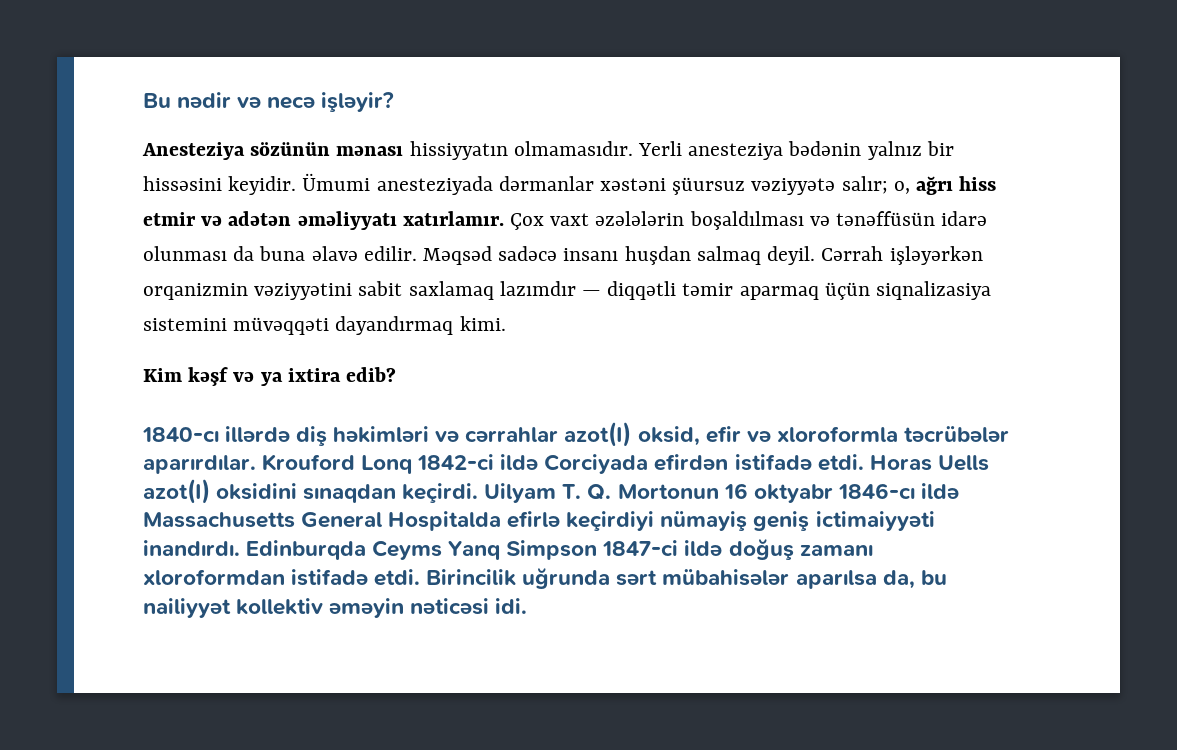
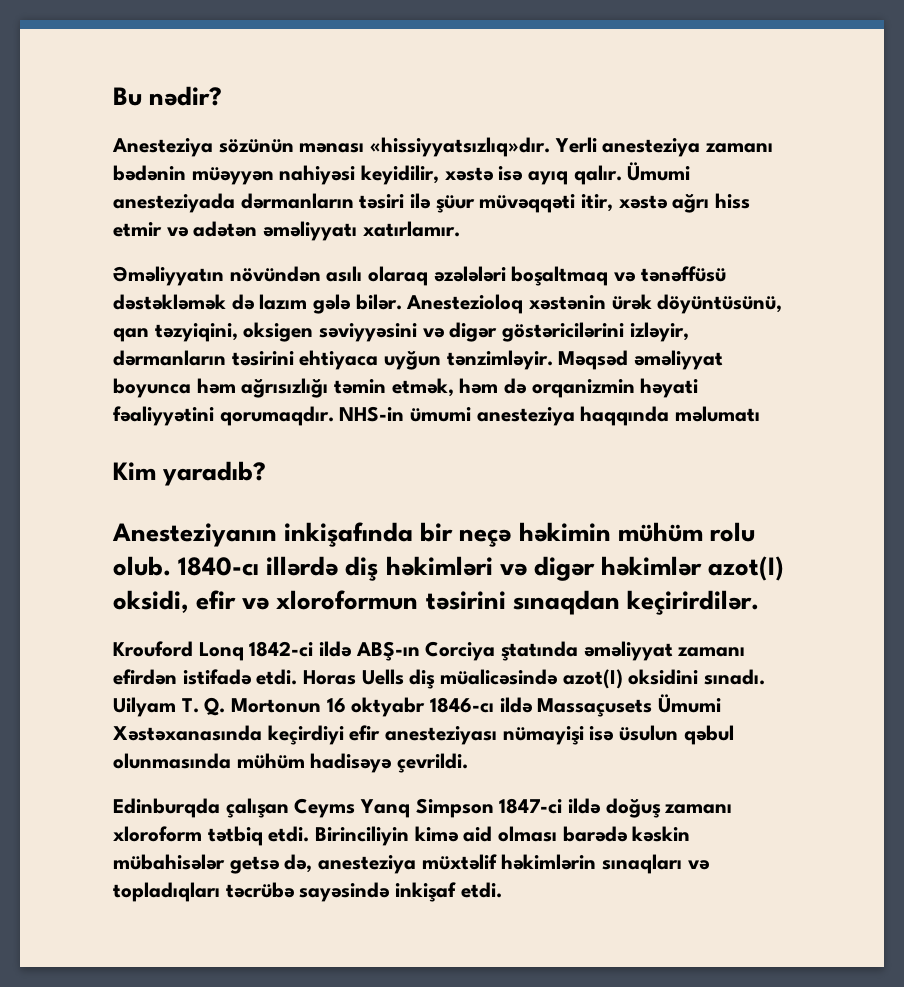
- Bu nədir və necə işləyir?
+ Bu nədir?
- Anesteziya sözünün mənası hissiyyatın olmamasıdır. Yerli anesteziya bədənin yalnız bir hissəsini keyidir. Ümumi anesteziyada dərmanlar xəstəni şüursuz vəziyyətə salır; o, ağrı hiss etmir və adətən əməliyyatı xatırlamır. Çox vaxt əzələlərin boşaldılması və tənəffüsün idarə olunması da buna əlavə edilir. Məqsəd sadəcə insanı huşdan salmaq deyil. Cərrah işləyərkən orqanizmin vəziyyətini sabit saxlamaq lazımdır — diqqətli təmir aparmaq üçün siqnalizasiya sistemini müvəqqəti dayandırmaq kimi.
- Kim kəşf və ya ixtira edib?
- 1840-cı illərdə diş həkimləri və cərrahlar azot(I) oksid, efir və xloroformla təcrübələr aparırdılar. Krouford Lonq 1842-ci ildə Corciyada efirdən istifadə etdi.
+ Anesteziya sözünün mənası «hissiyyatsızlıq»dır. Yerli anesteziya zamanı bədənin müəyyən nahiyəsi keyidilir, xəstə isə ayıq qalır. Ümumi anesteziyada dərmanların təsiri ilə şüur müvəqqəti itir, xəstə ağrı hiss etmir və adətən əməliyyatı xatırlamır.
+ Əməliyyatın növündən asılı olaraq əzələləri boşaltmaq və tənəffüsü dəstəkləmək də lazım gələ bilər. Anestezioloq xəstənin ürək döyüntüsünü, qan təzyiqini, oksigen səviyyəsini və digər göstəricilərini izləyir, dərmanların təsirini ehtiyaca uyğun tənzimləyir. Məqsəd əməliyyat boyunca həm ağrısızlığı təmin etmək, həm də orqanizmin həyati fəaliyyətini qorumaqdır. NHS-in ümumi anesteziya haqqında məlumatı
+ Kim yaradıb?
+ Anesteziyanın inkişafında bir neçə həkimin mühüm rolu olub. 1840-cı illərdə diş həkimləri və digər həkimlər azot(I) oksidi, efir və xloroformun təsirini sınaqdan keçirirdilər.
+ Krouford Lonq 1842-ci ildə ABŞ-ın Corciya ştatında əməliyyat zamanı efirdən istifadə etdi.
- Horas Uells azot(I) oksidini sınaqdan keçirdi.
+ Horas Uells diş müalicəsində azot(I) oksidini sınadı.
- Uilyam T. Q. Mortonun 16 oktyabr 1846-cı ildə Massachusetts General Hospitalda efirlə keçirdiyi nümayiş geniş ictimaiyyəti inandırdı. Edinburqda Ceyms Yanq Simpson 1847-ci ildə doğuş zamanı xloroformdan istifadə etdi. Birincilik uğrunda sərt mübahisələr aparılsa da, bu nailiyyət kollektiv əməyin nəticəsi idi.
+ Uilyam T. Q. Mortonun 16 oktyabr 1846-cı ildə Massaçusets Ümumi Xəstəxanasında keçirdiyi efir anesteziyası nümayişi isə üsulun qəbul olunmasında mühüm hadisəyə çevrildi.
+ Edinburqda çalışan Ceyms Yanq Simpson 1847-ci ildə doğuş zamanı xloroform tətbiq etdi. Birinciliyin kimə aid olması barədə kəskin mübahisələr getsə də, anesteziya müxtəlif həkimlərin sınaqları və topladıqları təcrübə sayəsində inkişaf etdi.

